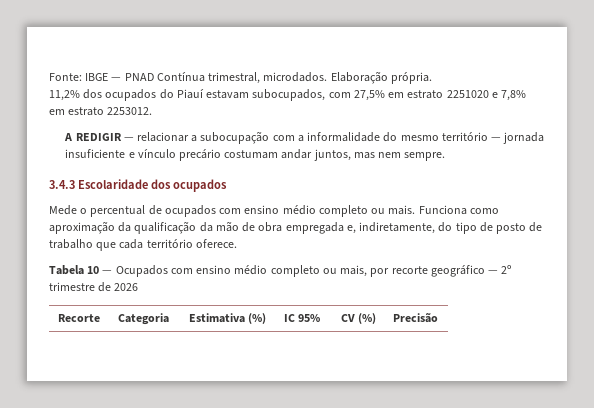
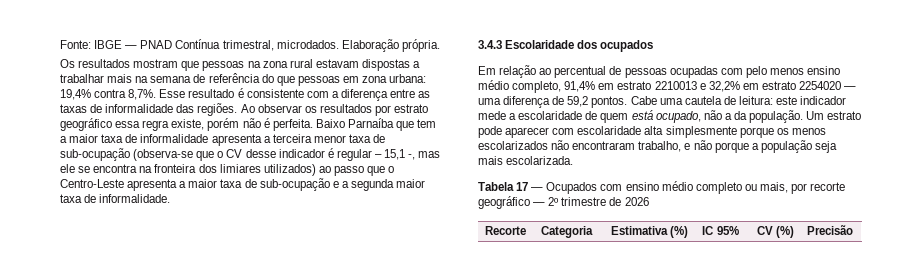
- 11,2% dos ocupados do Piauí estavam subocupados, com 27,5% em estrato 2251020 e 7,8% em estrato 2253012.
- A REDIGIR — relacionar a subocupação com a informalidade do mesmo território — jornada insuficiente e vínculo precário costumam andar juntos, mas nem sempre.
+ Os resultados mostram que pessoas na zona rural estavam dispostas a trabalhar mais na semana de referência do que pessoas em zona urbana: 19,4% contra 8,7%. Esse resultado é consistente com a diferença entre as taxas de informalidade das regiões. Ao observar os resultados por estrato geográfico essa regra existe, porém não é perfeita. Baixo Parnaíba que tem a maior taxa de informalidade apresenta a terceira menor taxa de sub-ocupação (observa-se que o CV desse indicador é regular – 15,1 -, mas ele se encontra na fronteira dos limiares utilizados) ao passo que o Centro-Leste apresenta a maior taxa de sub-ocupação e a segunda maior taxa de informalidade.
  3.4.3 Escolaridade dos ocupados
- Mede o percentual de ocupados com ensino médio completo ou mais. Funciona como aproximação da qualificação da mão de obra empregada e, indiretamente, do tipo de posto de trabalho que cada território oferece.
+ Em relação ao percentual de pessoas ocupadas com pelo menos ensino médio completo, 91,4% em estrato 2210013 e 32,2% em estrato 2254020 — uma diferença de 59,2 pontos. Cabe uma cautela de leitura: este indicador mede a escolaridade de quem está ocupado, não a da população. Um estrato pode aparecer com escolaridade alta simplesmente porque os menos escolarizados não encontraram trabalho, e não porque a população seja mais escolarizada.
- Tabela 10 — Ocupados com ensino médio completo ou mais, por recorte geográfico — 2º trimestre de 2026
+ Tabela 17 — Ocupados com ensino médio completo ou mais, por recorte geográfico — 2º trimestre de 2026

